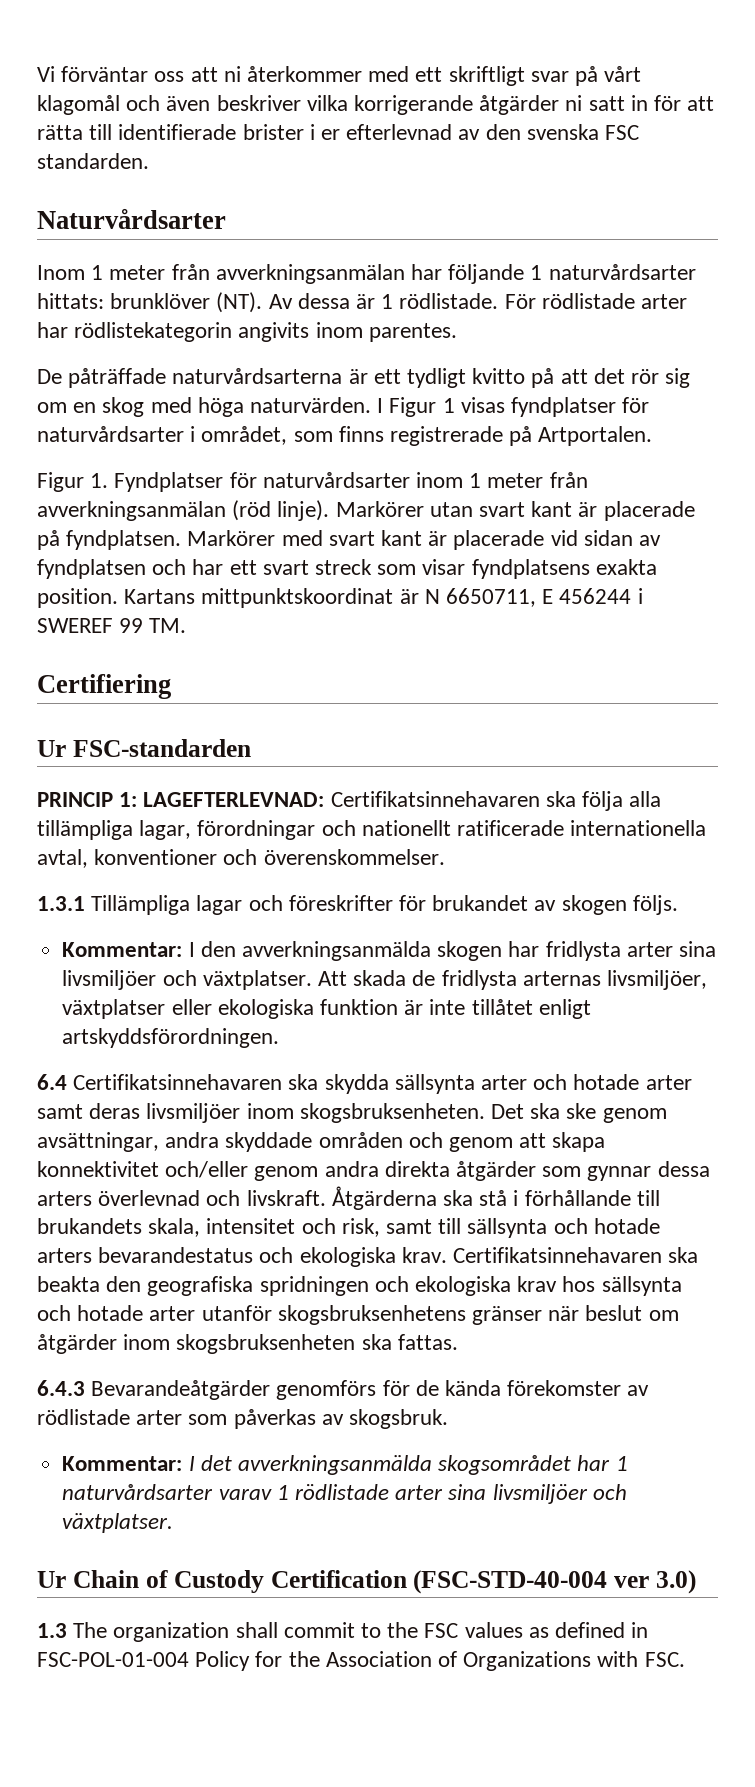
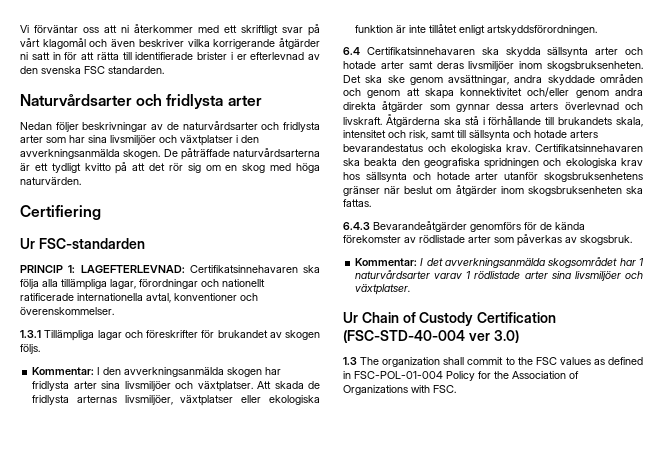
- Naturvårdsarter
- Inom 1 meter från avverkningsanmälan har följande 1 naturvårdsarter hittats: brunklöver (NT). Av dessa är 1 rödlistade. För rödlistade arter har rödlistekategorin angivits inom parentes.
- De påträffade naturvårdsarterna är ett tydligt kvitto på att det rör sig om en skog med höga naturvärden. I Figur 1 visas fyndplatser för naturvårdsarter i området, som finns registrerade på Artportalen.
- Figur 1. Fyndplatser för naturvårdsarter inom 1 meter från avverkningsanmälan (röd linje). Markörer utan svart kant är placerade på fyndplatsen. Markörer med svart kant är placerade vid sidan av fyndplatsen och har ett svart streck som visar fyndplatsens exakta position. Kartans mittpunktskoordinat är N 6650711, E 456244 i SWEREF 99 TM.
+ Naturvårdsarter och fridlysta arter
+ Nedan följer beskrivningar av de naturvårdsarter och fridlysta arter som har sina livsmiljöer och växtplatser i den avverkningsanmälda skogen. De påträffade naturvårdsarterna är ett tydligt kvitto på att det rör sig om en skog med höga naturvärden.

